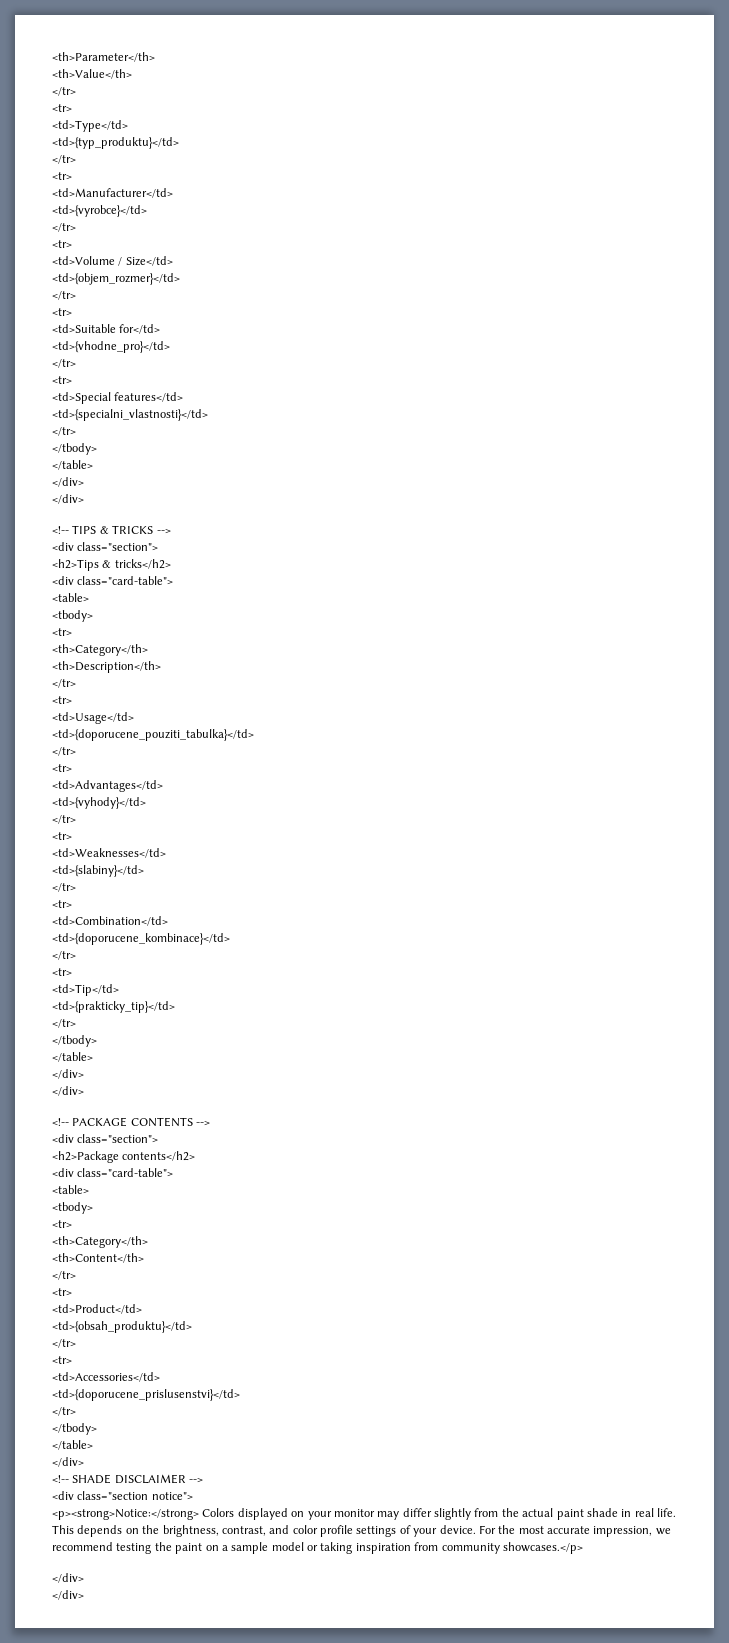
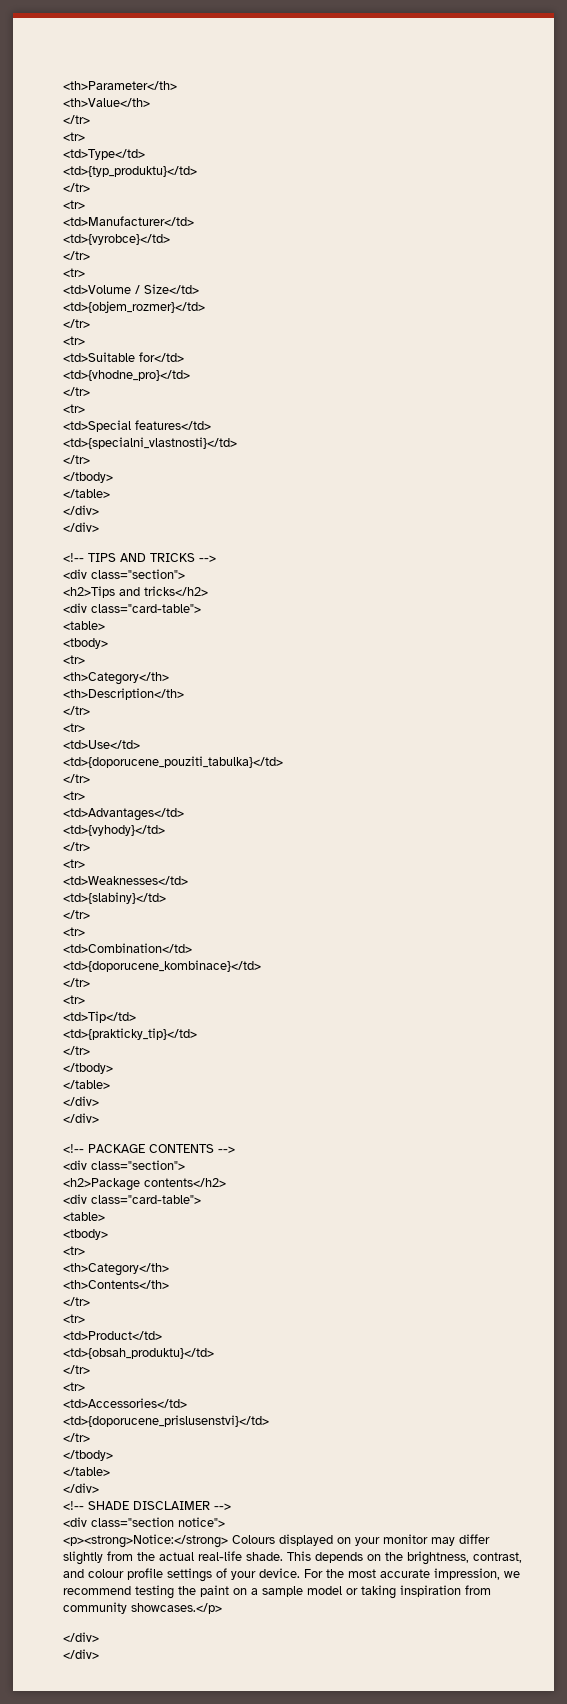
- <!-- TIPS & TRICKS -->
+ <!-- TIPS AND TRICKS -->
- <h2>Tips & tricks</h2>
+ <h2>Tips and tricks</h2>
- <td>Usage</td>
+ <td>Use</td>
- <th>Content</th>
+ <th>Contents</th>
- <p><strong>Notice:</strong> Colors displayed on your monitor may differ slightly from the actual paint shade in real life.
+ <p><strong>Notice:</strong> Colours displayed on your monitor may differ slightly from the actual real-life shade.
- This depends on the brightness, contrast, and color profile settings of your device.
+ This depends on the brightness, contrast, and colour profile settings of your device.

